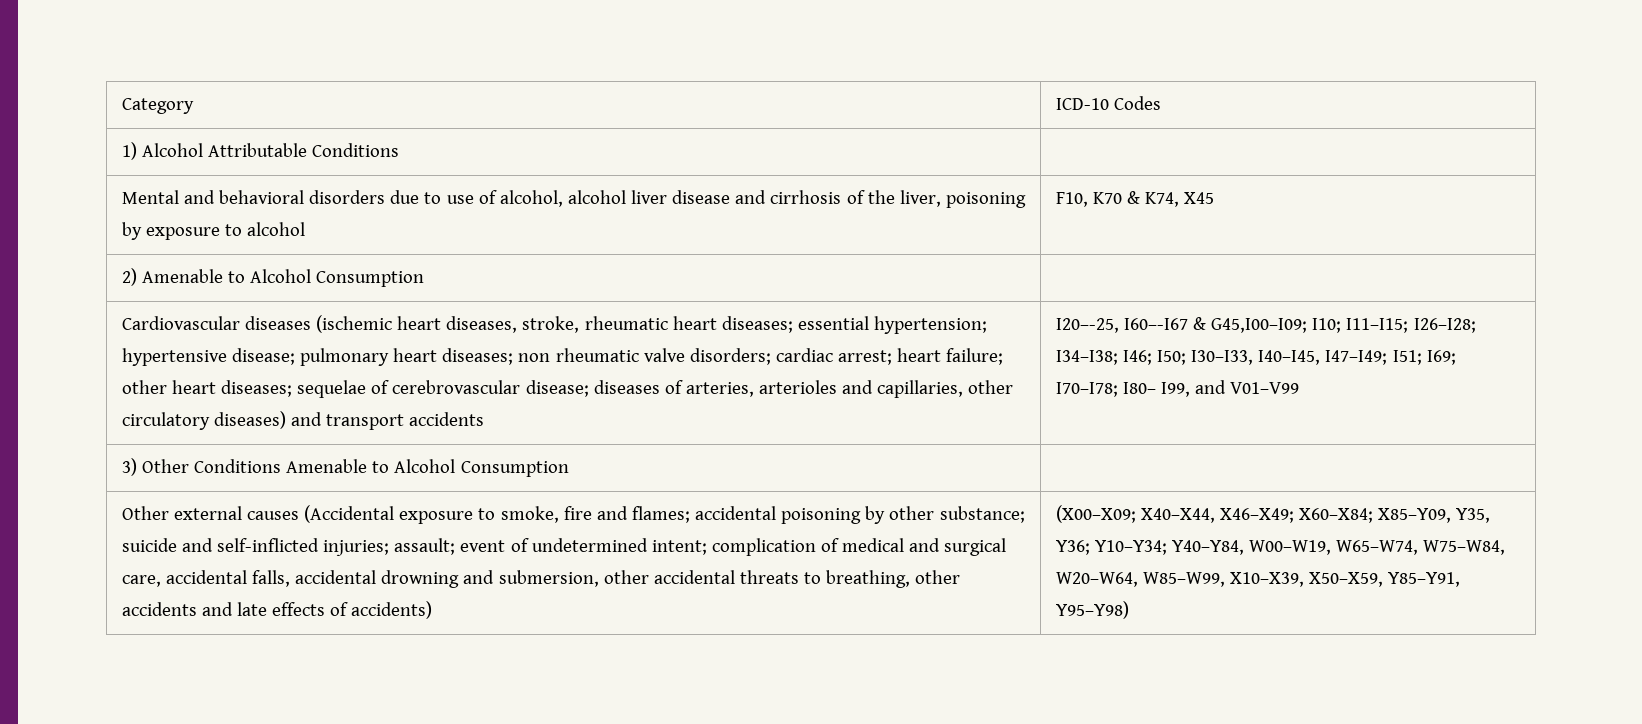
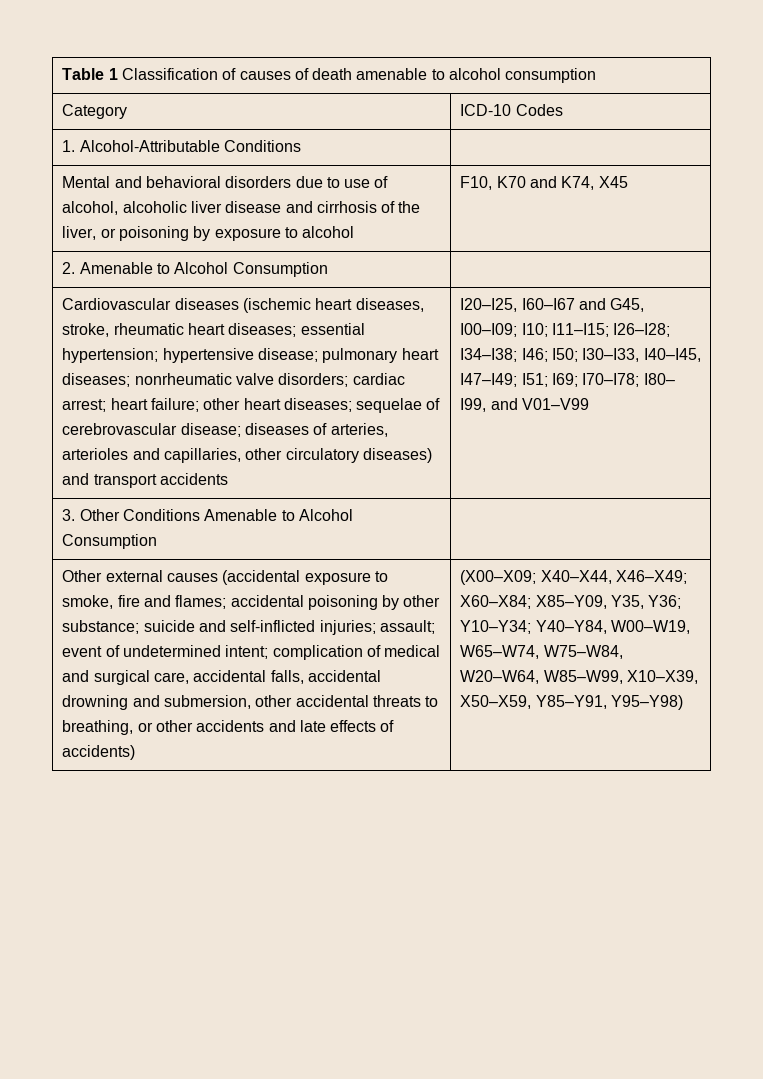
+ Table 1 Classification of causes of death amenable to alcohol consumption
- 1) Alcohol Attributable Conditions |
+ 1. Alcohol-Attributable Conditions |
- Mental and behavioral disorders due to use of alcohol, alcohol liver disease and cirrhosis of the liver, poisoning by exposure to alcohol | F10, K70 & K74, X45
+ Mental and behavioral disorders due to use of alcohol, alcoholic liver disease and cirrhosis of the liver, or poisoning by exposure to alcohol | F10, K70 and K74, X45
- 2) Amenable to Alcohol Consumption |
+ 2. Amenable to Alcohol Consumption |
- Cardiovascular diseases (ischemic heart diseases, stroke, rheumatic heart diseases; essential hypertension; hypertensive disease; pulmonary heart diseases; non rheumatic valve disorders; cardiac arrest; heart failure; other heart diseases; sequelae of cerebrovascular disease; diseases of arteries, arterioles and capillaries, other circulatory diseases) and transport accidents
+ Cardiovascular diseases (ischemic heart diseases, stroke, rheumatic heart diseases; essential hypertension; hypertensive disease; pulmonary heart diseases; nonrheumatic valve disorders; cardiac arrest; heart failure; other heart diseases; sequelae of cerebrovascular disease; diseases of arteries, arterioles and capillaries, other circulatory diseases) and transport accidents
- I20–-25, I60–-I67 & G45,I00–I09; I10; I11–I15; I26–I28; I34–I38; I46; I50; I30–I33, I40–I45, I47–I49; I51; I69; I70–I78; I80– I99, and V01–V99
+ I20–I25, I60–I67 and G45, I00–I09; I10; I11–I15; I26–I28; I34–I38; I46; I50; I30–I33, I40–I45, I47–I49; I51; I69; I70–I78; I80– I99, and V01–V99
- 3) Other Conditions Amenable to Alcohol Consumption |
+ 3. Other Conditions Amenable to Alcohol Consumption |
- Other external causes (Accidental exposure to smoke, fire and flames; accidental poisoning by other substance; suicide and self-inflicted injuries; assault; event of undetermined intent; complication of medical and surgical care, accidental falls, accidental drowning and submersion, other accidental threats to breathing, other accidents and late effects of accidents)
+ Other external causes (accidental exposure to smoke, fire and flames; accidental poisoning by other substance; suicide and self-inflicted injuries; assault; event of undetermined intent; complication of medical and surgical care, accidental falls, accidental drowning and submersion, other accidental threats to breathing, or other accidents and late effects of accidents)

